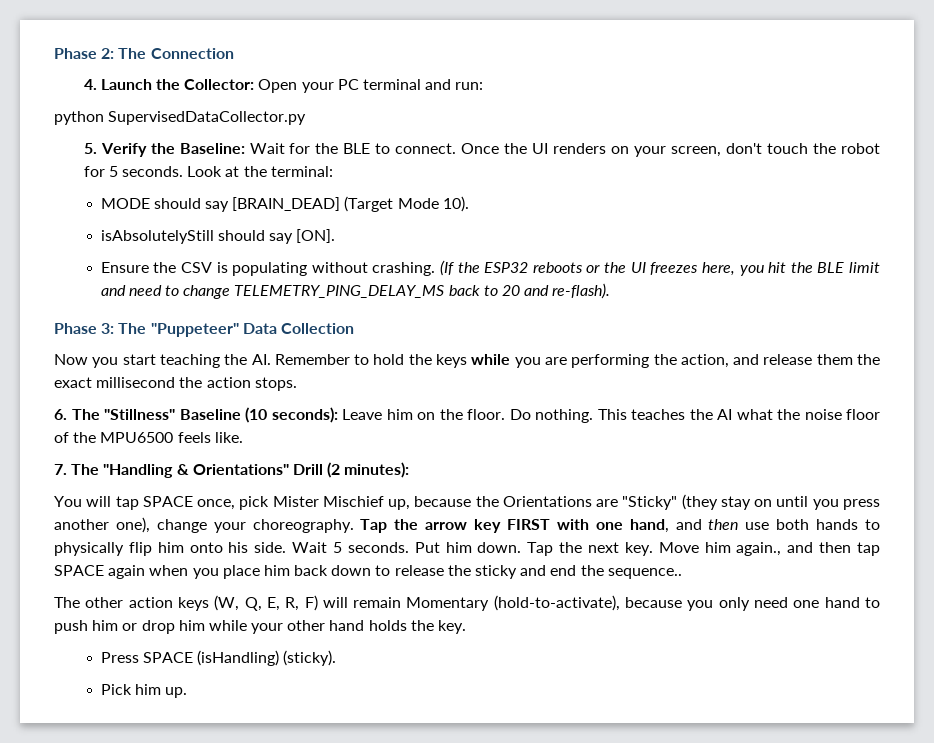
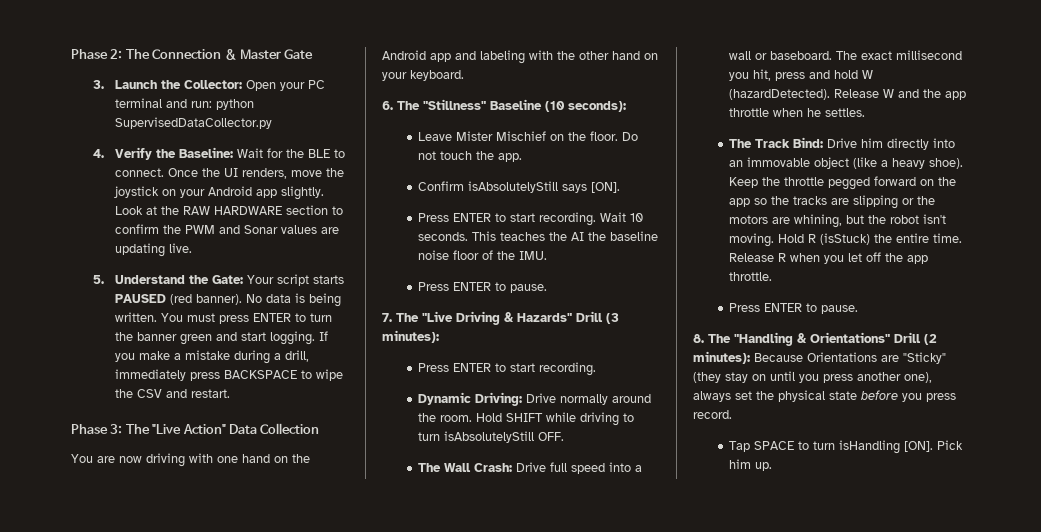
- Phase 2: The Connection
- 4. Launch the Collector: Open your PC terminal and run:
- python SupervisedDataCollector.py
+ Phase 2: The Connection & Master Gate
+ 3. Launch the Collector: Open your PC terminal and run: python SupervisedDataCollector.py
- 5. Verify the Baseline: Wait for the BLE to connect.
+ 4. Verify the Baseline: Wait for the BLE to connect.
- Once the UI renders on your screen, don't touch the robot for 5 seconds. Look at the terminal:
- MODE should say [BRAIN_DEAD] (Target Mode 10).
- isAbsolutelyStill should say [ON].
- Ensure the CSV is populating without crashing. (If the ESP32 reboots or the UI freezes here, you hit the BLE limit and need to change TELEMETRY_PING_DELAY_MS back to 20 and re-flash).
+ Once the UI renders, move the joystick on your Android app slightly. Look at the RAW HARDWARE section to confirm the PWM and Sonar values are updating live.
+ 5. Understand the Gate: Your script starts PAUSED (red banner). No data is being written. You must press ENTER to turn the banner green and start logging. If you make a mistake during a drill, immediately press BACKSPACE to wipe the CSV and restart.
- Phase 3: The "Puppeteer" Data Collection
+ Phase 3: The "Live Action" Data Collection
- Now you start teaching the AI. Remember to hold the keys while you are performing the action, and release them the exact millisecond the action stops.
+ You are now driving with one hand on the Android app and labeling with the other hand on your keyboard.
- 6. The "Stillness" Baseline (10 seconds): Leave him on the floor.
+ 6. The "Stillness" Baseline (10 seconds):
+ Leave Mister Mischief on the floor.
- Do nothing.
+ Do not touch the app.
+ Confirm isAbsolutelyStill says [ON].
+ Press ENTER to start recording. Wait 10 seconds.
- This teaches the AI what the noise floor of the MPU6500 feels like.
- 7. The "Handling & Orientations" Drill (2 minutes):
- You will tap SPACE once, pick Mister Mischief up, because the Orientations are "Sticky" (they stay on until you press another one), change your choreography. Tap the arrow key FIRST with one hand, and then use both hands to physically flip him onto his side. Wait 5 seconds. Put him down. Tap the next key. Move him again., and then tap SPACE again when you place him back down to release the sticky and end the sequence..
- The other action keys (W, Q, E, R, F) will remain Momentary (hold-to-activate), because you only need one hand to push him or drop him while your other hand holds the key.
- Press SPACE (isHandling) (sticky).
- Pick him up.
+ This teaches the AI the baseline noise floor of the IMU.
+ Press ENTER to pause.
+ 7. The "Live Driving & Hazards" Drill (3 minutes):
+ Press ENTER to start recording.
+ Dynamic Driving: Drive normally around the room. Hold SHIFT while driving to turn isAbsolutelyStill OFF.
+ The Wall Crash: Drive full speed into a wall or baseboard. The exact millisecond you hit, press and hold W (hazardDetected). Release W and the app throttle when he settles.
+ The Track Bind: Drive him directly into an immovable object (like a heavy shoe). Keep the throttle pegged forward on the app so the tracks are slipping or the motors are whining, but the robot isn't moving. Hold R (isStuck) the entire time. Release R when you let off the app throttle.
+ Press ENTER to pause.
+ 8. The "Handling & Orientations" Drill (2 minutes): Because Orientations are "Sticky" (they stay on until you press another one), always set the physical state before you press record.
+ Tap SPACE to turn isHandling [ON]. Pick him up.

